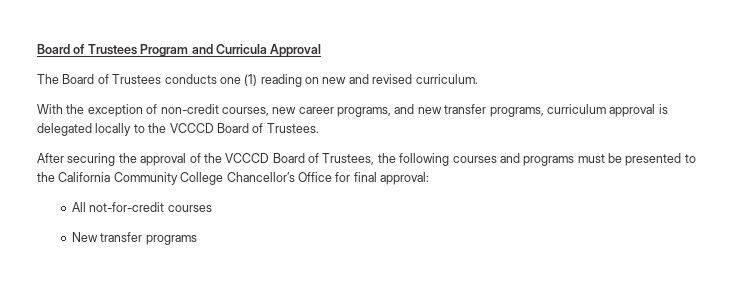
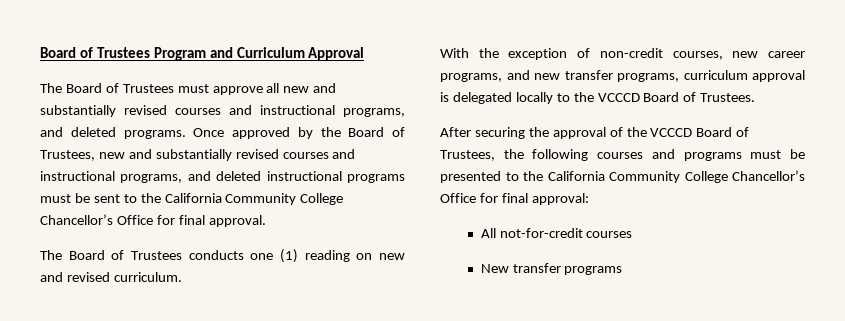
- Board of Trustees Program and Curricula Approval
+ Board of Trustees Program and Curriculum Approval
+ The Board of Trustees must approve all new and substantially revised courses and instructional programs, and deleted programs. Once approved by the Board of Trustees, new and substantially revised courses and instructional programs, and deleted instructional programs must be sent to the California Community College Chancellor’s Office for final approval.

